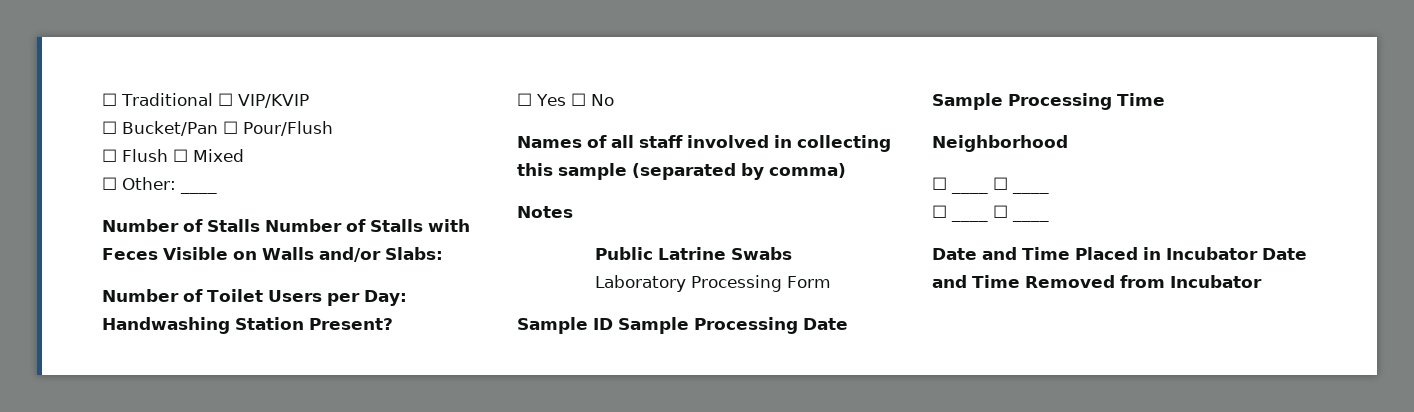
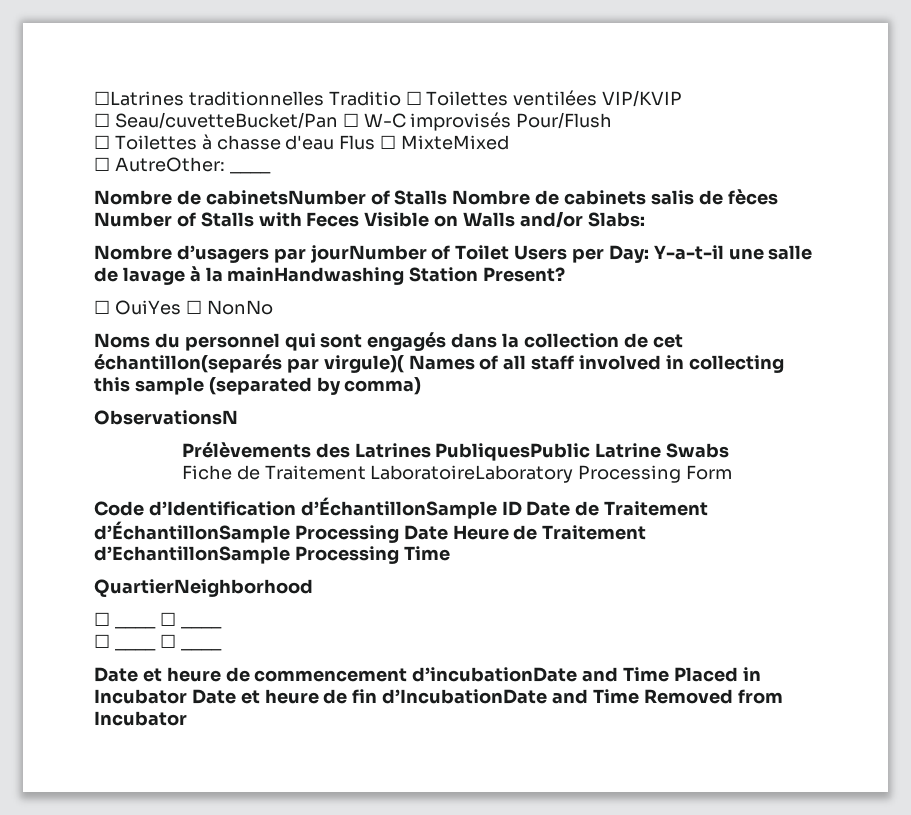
- ☐ Traditional ☐ VIP/KVIP
- ☐ Bucket/Pan ☐ Pour/Flush
- ☐ Flush ☐ Mixed
- ☐ Other: ____
- Number of Stalls Number of Stalls with Feces Visible on Walls and/or Slabs:
+ ☐Latrines traditionnelles Traditio ☐ Toilettes ventilées VIP/KVIP
+ ☐ Seau/cuvetteBucket/Pan ☐ W-C improvisés Pour/Flush
+ ☐ Toilettes à chasse d'eau Flus ☐ MixteMixed
+ ☐ AutreOther: ____
+ Nombre de cabinetsNumber of Stalls Nombre de cabinets salis de fèces Number of Stalls with Feces Visible on Walls and/or Slabs:
- Number of Toilet Users per Day: Handwashing Station Present?
- ☐ Yes ☐ No
- Names of all staff involved in collecting this sample (separated by comma)
+ Nombre d’usagers par jourNumber of Toilet Users per Day: Y-a-t-il une salle de lavage à la mainHandwashing Station Present?
+ ☐ OuiYes ☐ NonNo
+ Noms du personnel qui sont engagés dans la collection de cet échantillon(separés par virgule)( Names of all staff involved in collecting this sample (separated by comma)
- Notes
- Public Latrine Swabs
- Laboratory Processing Form
- Sample ID Sample Processing Date Sample Processing Time
+ ObservationsN
+ Prélèvements des Latrines PubliquesPublic Latrine Swabs
+ Fiche de Traitement LaboratoireLaboratory Processing Form
+ Code d’Identification d’ÉchantillonSample ID Date de Traitement d’ÉchantillonSample Processing Date Heure de Traitement d’EchantillonSample Processing Time
- Neighborhood
+ QuartierNeighborhood
- Date and Time Placed in Incubator Date and Time Removed from Incubator
+ Date et heure de commencement d’incubationDate and Time Placed in Incubator Date et heure de fin d’IncubationDate and Time Removed from Incubator

